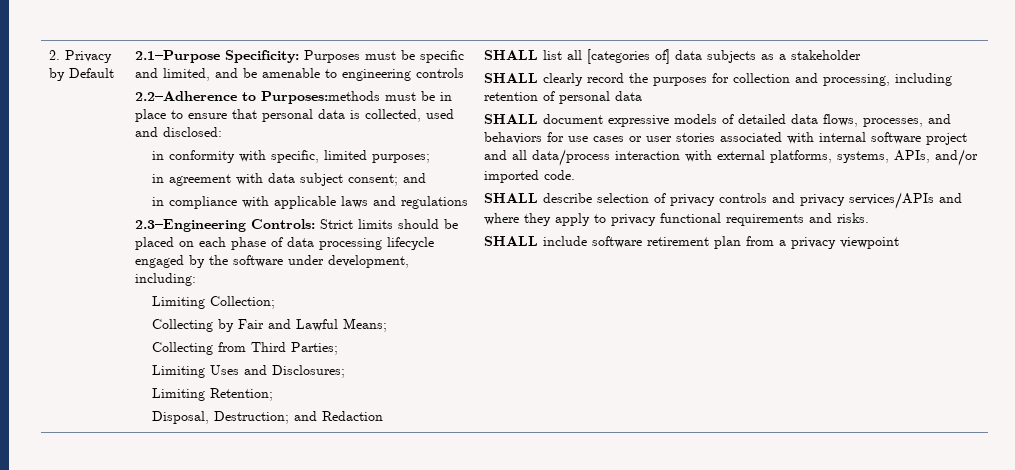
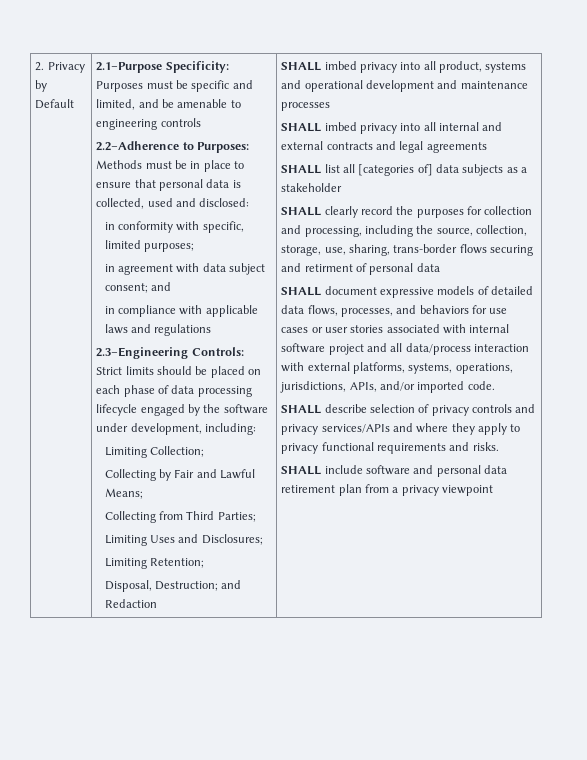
- 2.2–Adherence to Purposes:methods must be in place to ensure that personal data is collected, used and disclosed:
+ 2.2–Adherence to Purposes: Methods must be in place to ensure that personal data is collected, used and disclosed:
+ SHALL imbed privacy into all product, systems and operational development and maintenance processes
+ SHALL imbed privacy into all internal and external contracts and legal agreements
- SHALL clearly record the purposes for collection and processing, including retention of personal data
+ SHALL clearly record the purposes for collection and processing, including the source, collection, storage, use, sharing, trans-border flows securing and retirment of personal data
- SHALL document expressive models of detailed data flows, processes, and behaviors for use cases or user stories associated with internal software project and all data/process interaction with external platforms, systems, APIs, and/or imported code.
+ SHALL document expressive models of detailed data flows, processes, and behaviors for use cases or user stories associated with internal software project and all data/process interaction with external platforms, systems, operations, jurisdictions, APIs, and/or imported code.
- SHALL include software retirement plan from a privacy viewpoint
+ SHALL include software and personal data retirement plan from a privacy viewpoint

